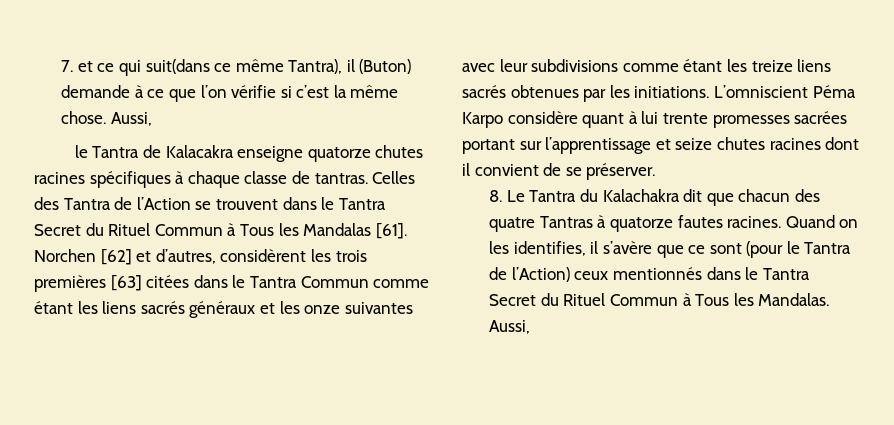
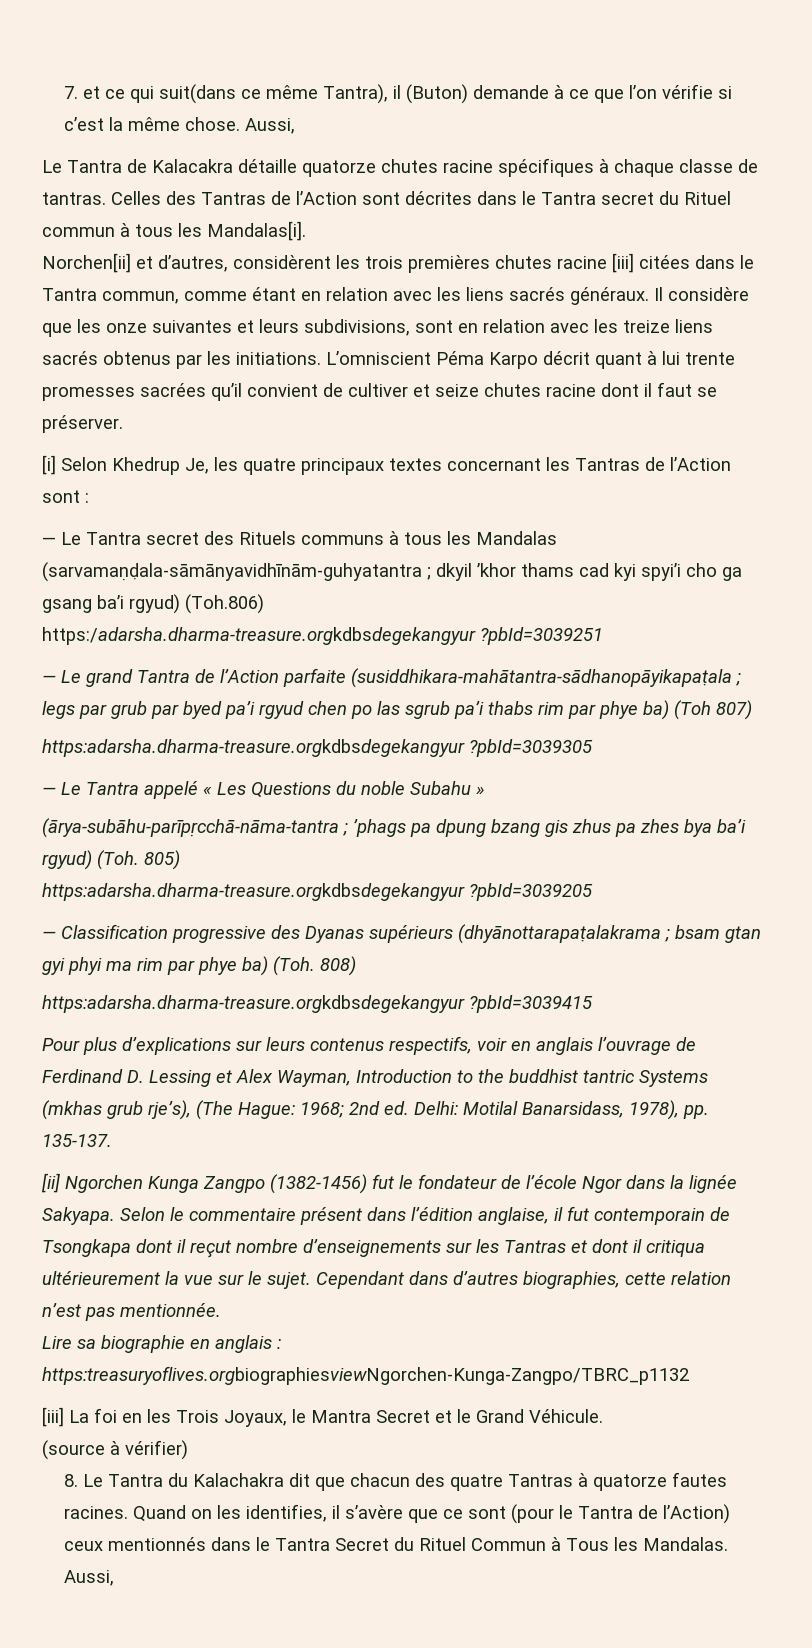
- le Tantra de Kalacakra enseigne quatorze chutes racines spécifiques à chaque classe de tantras.
+ Le Tantra de Kalacakra détaille quatorze chutes racine spécifiques à chaque classe de tantras.
- Celles des Tantra de l’Action se trouvent dans le Tantra Secret du Rituel Commun à Tous les Mandalas [61]. Norchen [62] et d’autres, considèrent les trois premières [63] citées dans le Tantra Commun comme étant les liens sacrés généraux et les onze suivantes avec leur subdivisions comme étant les treize liens sacrés obtenues par les initiations.
+ Celles des Tantras de l’Action sont décrites dans le Tantra secret du Rituel commun à tous les Mandalas[i].
+ Norchen[ii] et d’autres, considèrent les trois premières chutes racine [iii] citées dans le Tantra commun, comme étant en relation avec les liens sacrés généraux. Il considère que les onze suivantes et leurs subdivisions, sont en relation avec les treize liens sacrés obtenus par les initiations.
- L’omniscient Péma Karpo considère quant à lui trente promesses sacrées portant sur l’apprentissage et seize chutes racines dont il convient de se préserver.
+ L’omniscient Péma Karpo décrit quant à lui trente promesses sacrées qu’il convient de cultiver et seize chutes racine dont il faut se préserver.
+ [i] Selon Khedrup Je, les quatre principaux textes concernant les Tantras de l’Action sont :
+ — Le Tantra secret des Rituels communs à tous les Mandalas (sarvamaṇḍala-sāmānyavidhīnām-guhyatantra ; dkyil ’khor thams cad kyi spyi’i cho ga gsang ba’i rgyud) (Toh.806)
+ https:/adarsha.dharma-treasure.orgkdbsdegekangyur ?pbId=3039251
+ — Le grand Tantra de l’Action parfaite (susiddhikara-mahātantra-sādhanopāyikapaṭala ; legs par grub par byed pa’i rgyud chen po las sgrub pa’i thabs rim par phye ba) (Toh 807)
+ https:adarsha.dharma-treasure.orgkdbsdegekangyur ?pbId=3039305
+ — Le Tantra appelé « Les Questions du noble Subahu »
+ (ārya-subāhu-parīpṛcchā-nāma-tantra ; ’phags pa dpung bzang gis zhus pa zhes bya ba’i rgyud) (Toh. 805)
+ https:adarsha.dharma-treasure.orgkdbsdegekangyur ?pbId=3039205
+ — Classification progressive des Dyanas supérieurs (dhyānottarapaṭalakrama ; bsam gtan gyi phyi ma rim par phye ba) (Toh. 808)
+ https:adarsha.dharma-treasure.orgkdbsdegekangyur ?pbId=3039415
+ Pour plus d’explications sur leurs contenus respectifs, voir en anglais l’ouvrage de Ferdinand D. Lessing et Alex Wayman, Introduction to the buddhist tantric Systems (mkhas grub rje’s), (The Hague: 1968; 2nd ed. Delhi: Motilal Banarsidass, 1978), pp. 135-137.
+ [ii] Ngorchen Kunga Zangpo (1382-1456) fut le fondateur de l’école Ngor dans la lignée Sakyapa. Selon le commentaire présent dans l’édition anglaise, il fut contemporain de Tsongkapa dont il reçut nombre d’enseignements sur les Tantras et dont il critiqua ultérieurement la vue sur le sujet. Cependant dans d’autres biographies, cette relation n’est pas mentionnée.
+ Lire sa biographie en anglais : https:treasuryoflives.orgbiographiesviewNgorchen-Kunga-Zangpo/TBRC_p1132
+ [iii] La foi en les Trois Joyaux, le Mantra Secret et le Grand Véhicule.
+ (source à vérifier)

